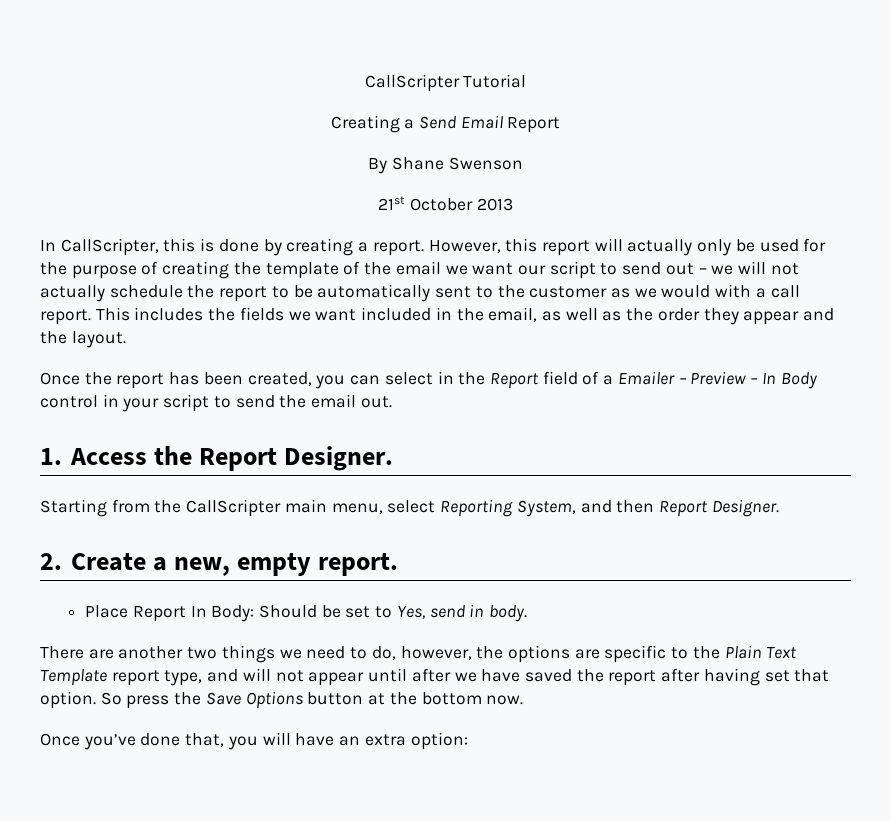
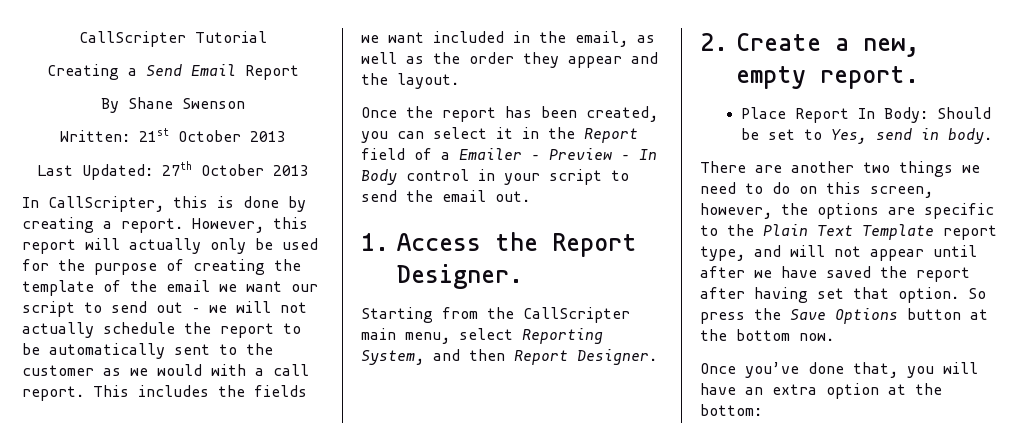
- 21st October 2013
+ Written: 21st October 2013
+ Last Updated: 27th October 2013
- Once the report has been created, you can select in the Report field of a Emailer – Preview – In Body control in your script to send the email out.
+ Once the report has been created, you can select it in the Report field of a Emailer – Preview – In Body control in your script to send the email out.
- There are another two things we need to do, however, the options are specific to the Plain Text Template report type, and will not appear until after we have saved the report after having set that option.
+ There are another two things we need to do on this screen, however, the options are specific to the Plain Text Template report type, and will not appear until after we have saved the report after having set that option.
- Once you’ve done that, you will have an extra option:
+ Once you’ve done that, you will have an extra option at the bottom:

